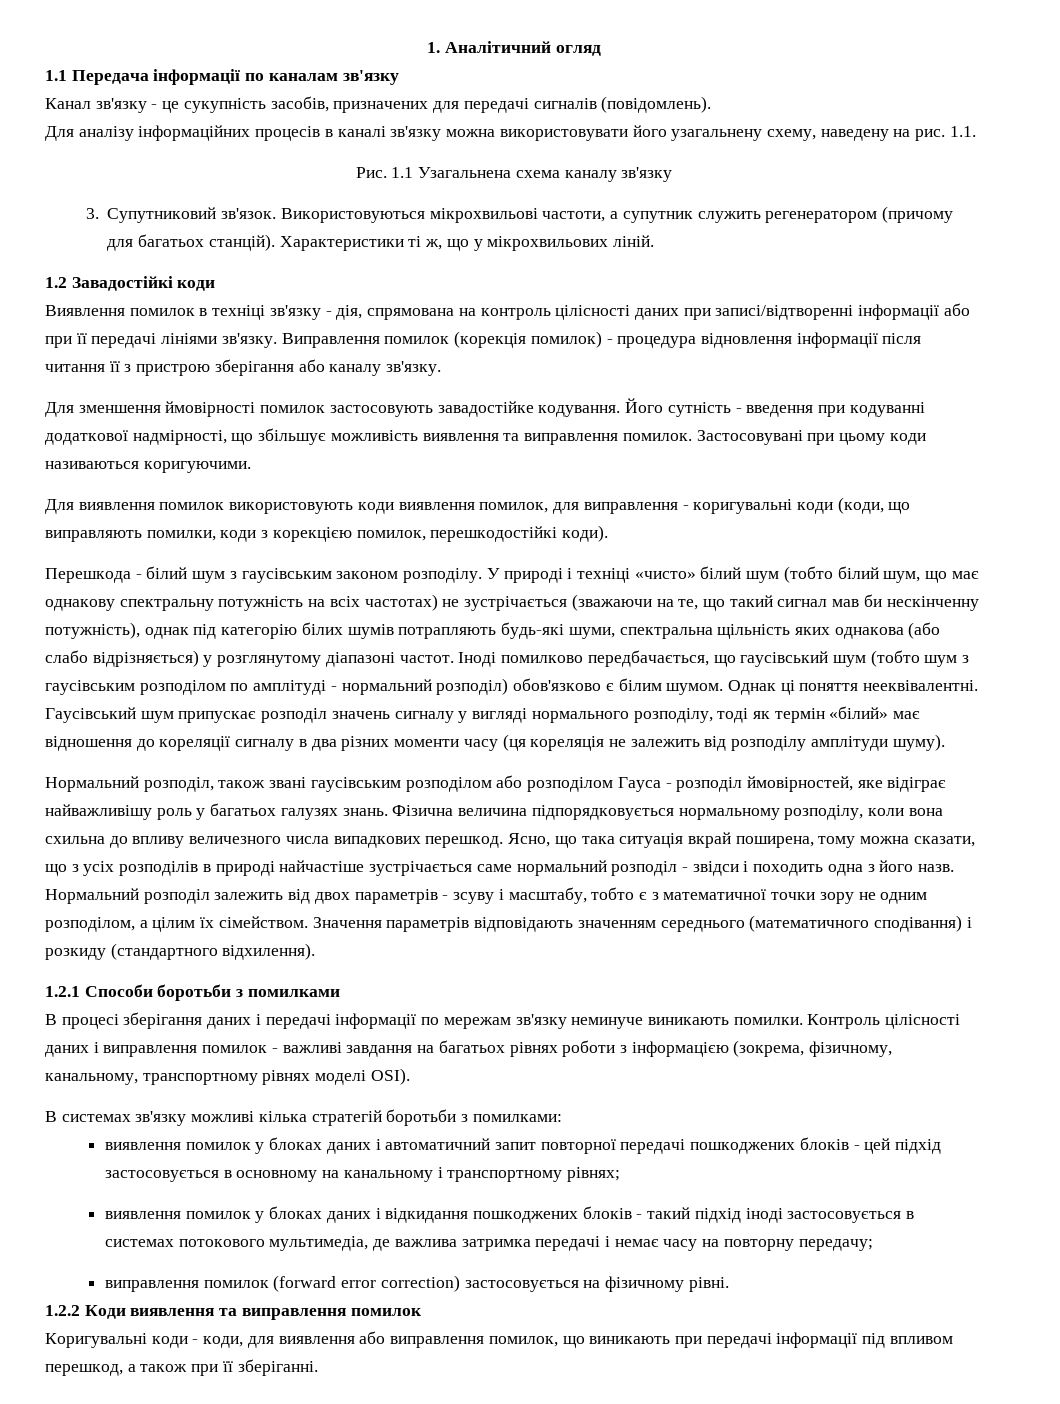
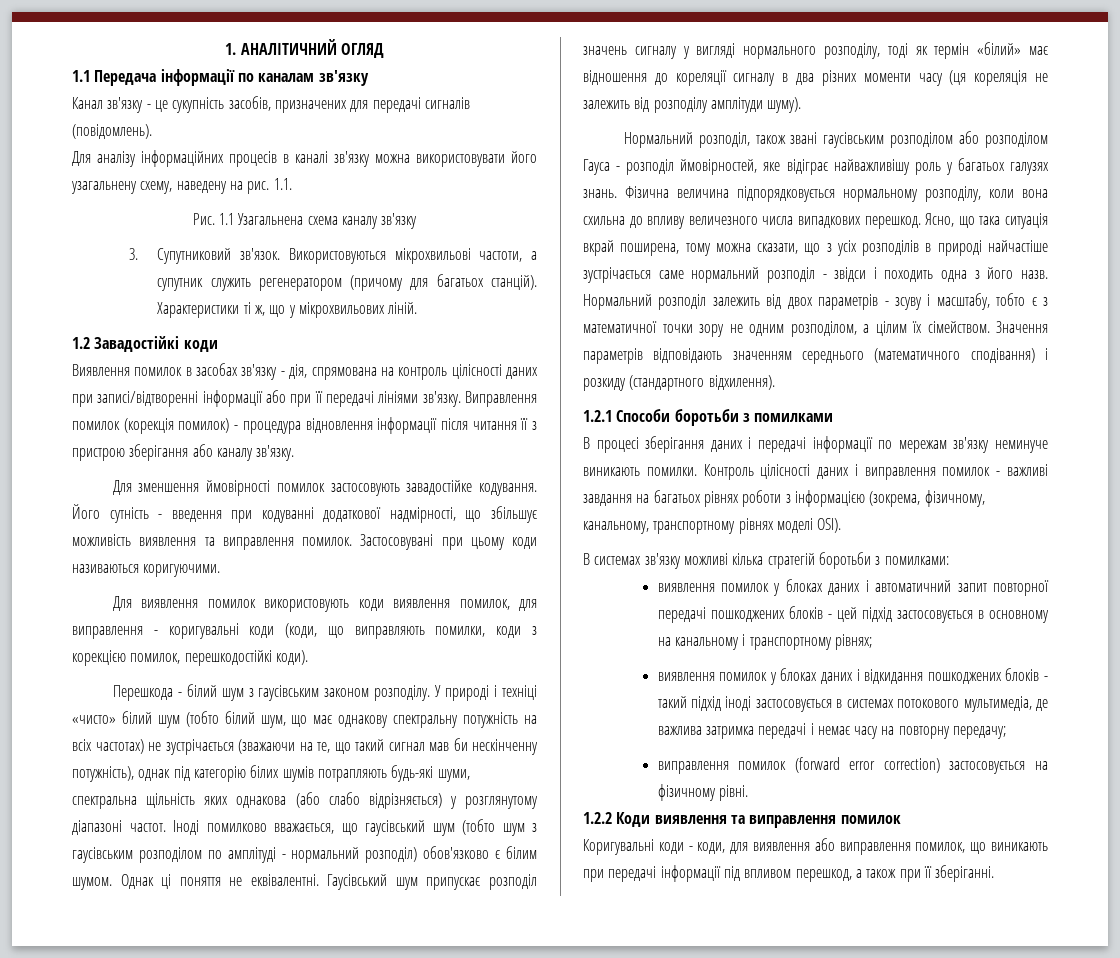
- 1. Аналітичний огляд
+ 1. АНАЛІТИЧНИЙ ОГЛЯД
- Виявлення помилок в техніці зв'язку - дія, спрямована на контроль цілісності даних при записі/відтворенні інформації або при її передачі лініями зв'язку.
+ Виявлення помилок в засобах зв'язку - дія, спрямована на контроль цілісності даних при записі/відтворенні інформації або при її передачі лініями зв'язку.
- Іноді помилково передбачається, що гаусівський шум (тобто шум з гаусівським розподілом по амплітуді - нормальний розподіл) обов'язково є білим шумом.
+ Іноді помилково вважається, що гаусівський шум (тобто шум з гаусівським розподілом по амплітуді - нормальний розподіл) обов'язково є білим шумом.
- Однак ці поняття нееквівалентні.
+ Однак ці поняття не еквівалентні.

